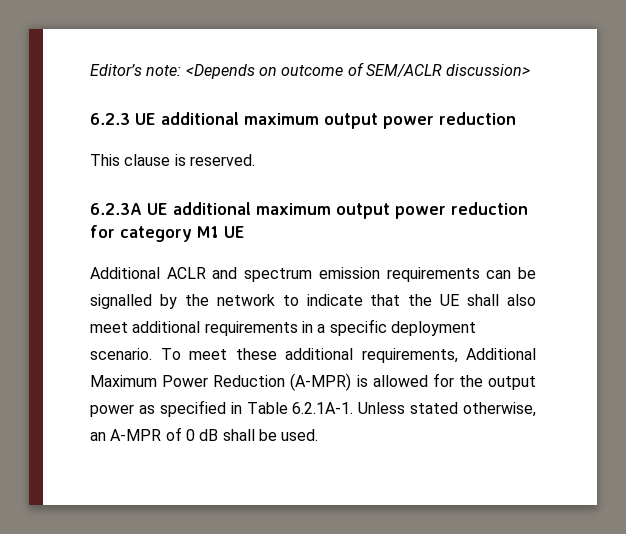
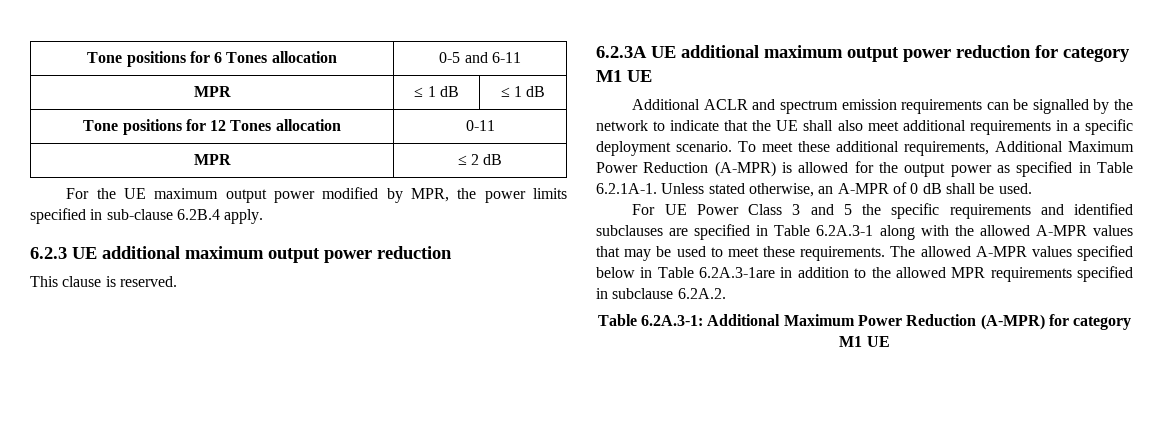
- Editor’s note: <Depends on outcome of SEM/ACLR discussion>
+ Tone positions for 6 Tones allocation | 0-5 and 6-11
+ MPR | ≤ 1 dB | ≤ 1 dB
+ Tone positions for 12 Tones allocation | 0-11
+ MPR | ≤ 2 dB
+ For the UE maximum output power modified by MPR, the power limits specified in sub-clause 6.2B.4 apply.
+ For UE Power Class 3 and 5 the specific requirements and identified subclauses are specified in Table 6.2A.3-1 along with the allowed A-MPR values that may be used to meet these requirements. The allowed A-MPR values specified below in Table 6.2A.3-1are in addition to the allowed MPR requirements specified in subclause 6.2A.2.
+ Table 6.2A.3-1: Additional Maximum Power Reduction (A-MPR) for category M1 UE

